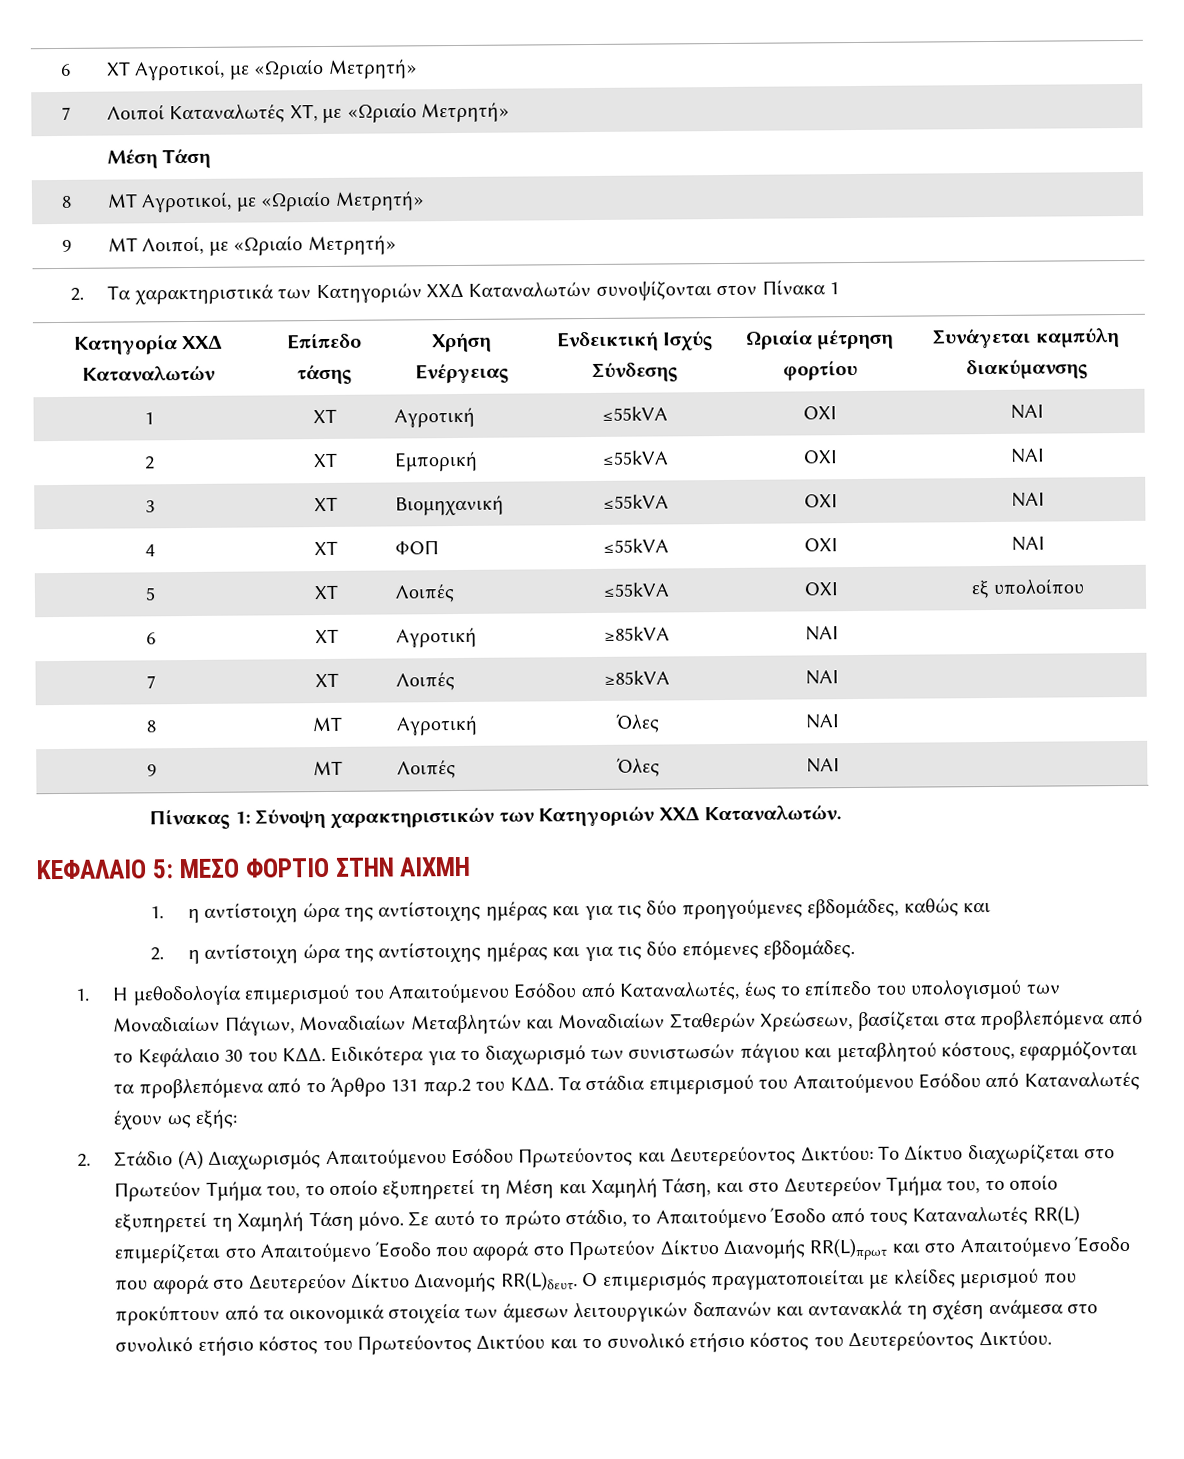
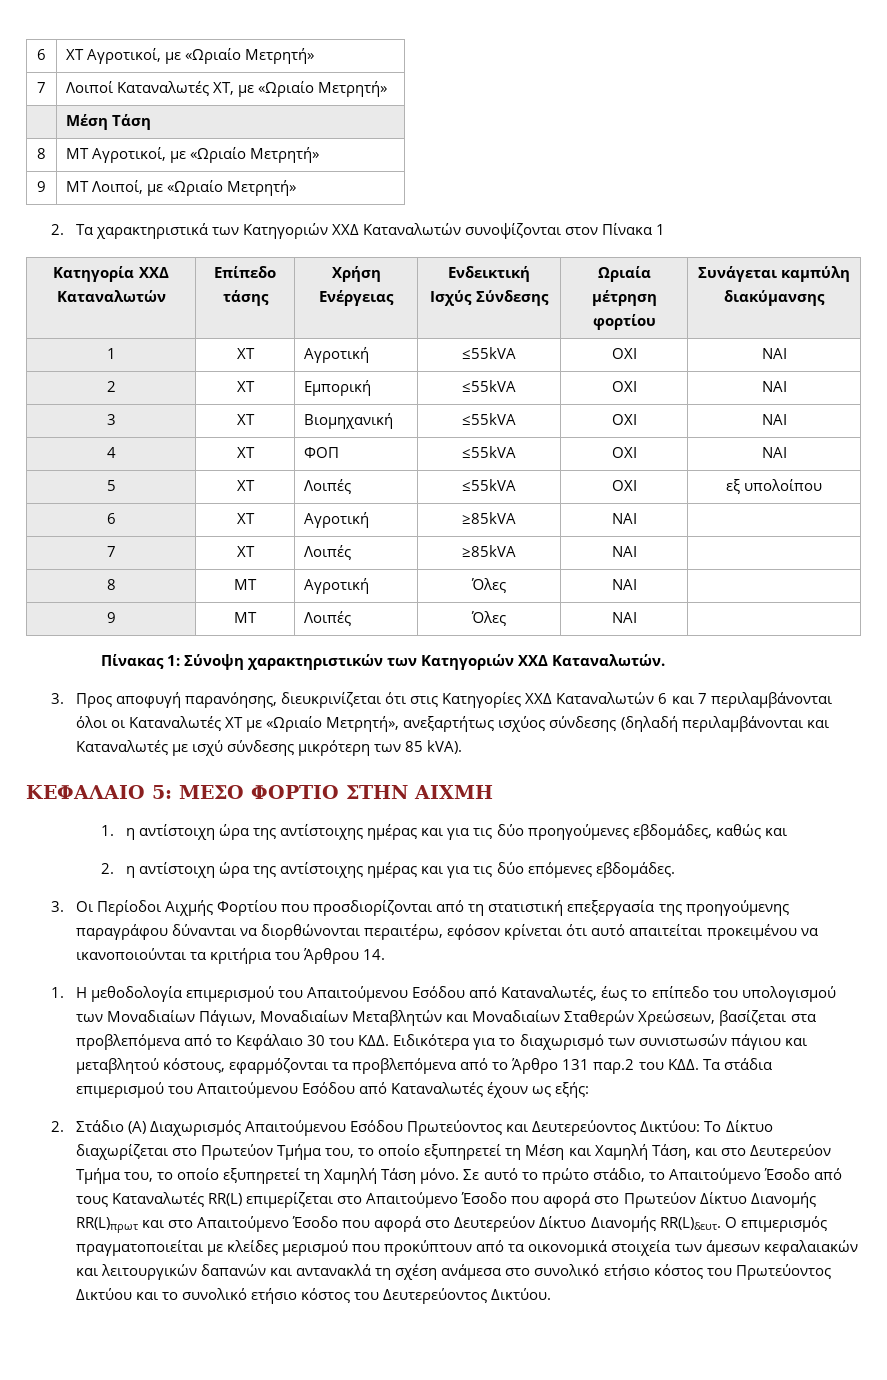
+ 3. Προς αποφυγή παρανόησης, διευκρινίζεται ότι στις Κατηγορίες ΧΧΔ Καταναλωτών 6 και 7 περιλαμβάνονται όλοι οι Καταναλωτές ΧΤ με «Ωριαίο Μετρητή», ανεξαρτήτως ισχύος σύνδεσης (δηλαδή περιλαμβάνονται και Καταναλωτές με ισχύ σύνδεσης μικρότερη των 85 kVA).
+ 3. Οι Περίοδοι Αιχμής Φορτίου που προσδιορίζονται από τη στατιστική επεξεργασία της προηγούμενης παραγράφου δύνανται να διορθώνονται περαιτέρω, εφόσον κρίνεται ότι αυτό απαιτείται προκειμένου να ικανοποιούνται τα κριτήρια του Άρθρου 14.
- Ο επιμερισμός πραγματοποιείται με κλείδες μερισμού που προκύπτουν από τα οικονομικά στοιχεία των άμεσων λειτουργικών δαπανών και αντανακλά τη σχέση ανάμεσα στο συνολικό ετήσιο κόστος του Πρωτεύοντος Δικτύου και το συνολικό ετήσιο κόστος του Δευτερεύοντος Δικτύου.
+ Ο επιμερισμός πραγματοποιείται με κλείδες μερισμού που προκύπτουν από τα οικονομικά στοιχεία των άμεσων κεφαλαιακών και λειτουργικών δαπανών και αντανακλά τη σχέση ανάμεσα στο συνολικό ετήσιο κόστος του Πρωτεύοντος Δικτύου και το συνολικό ετήσιο κόστος του Δευτερεύοντος Δικτύου.

